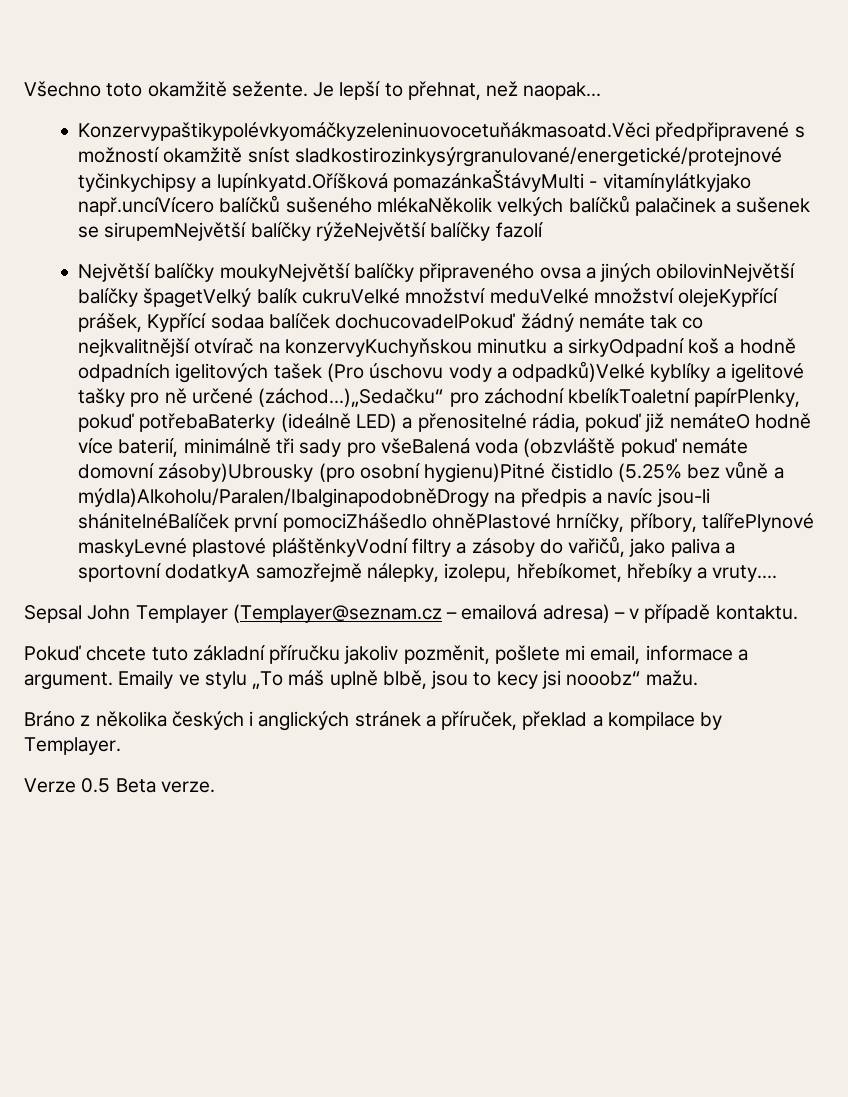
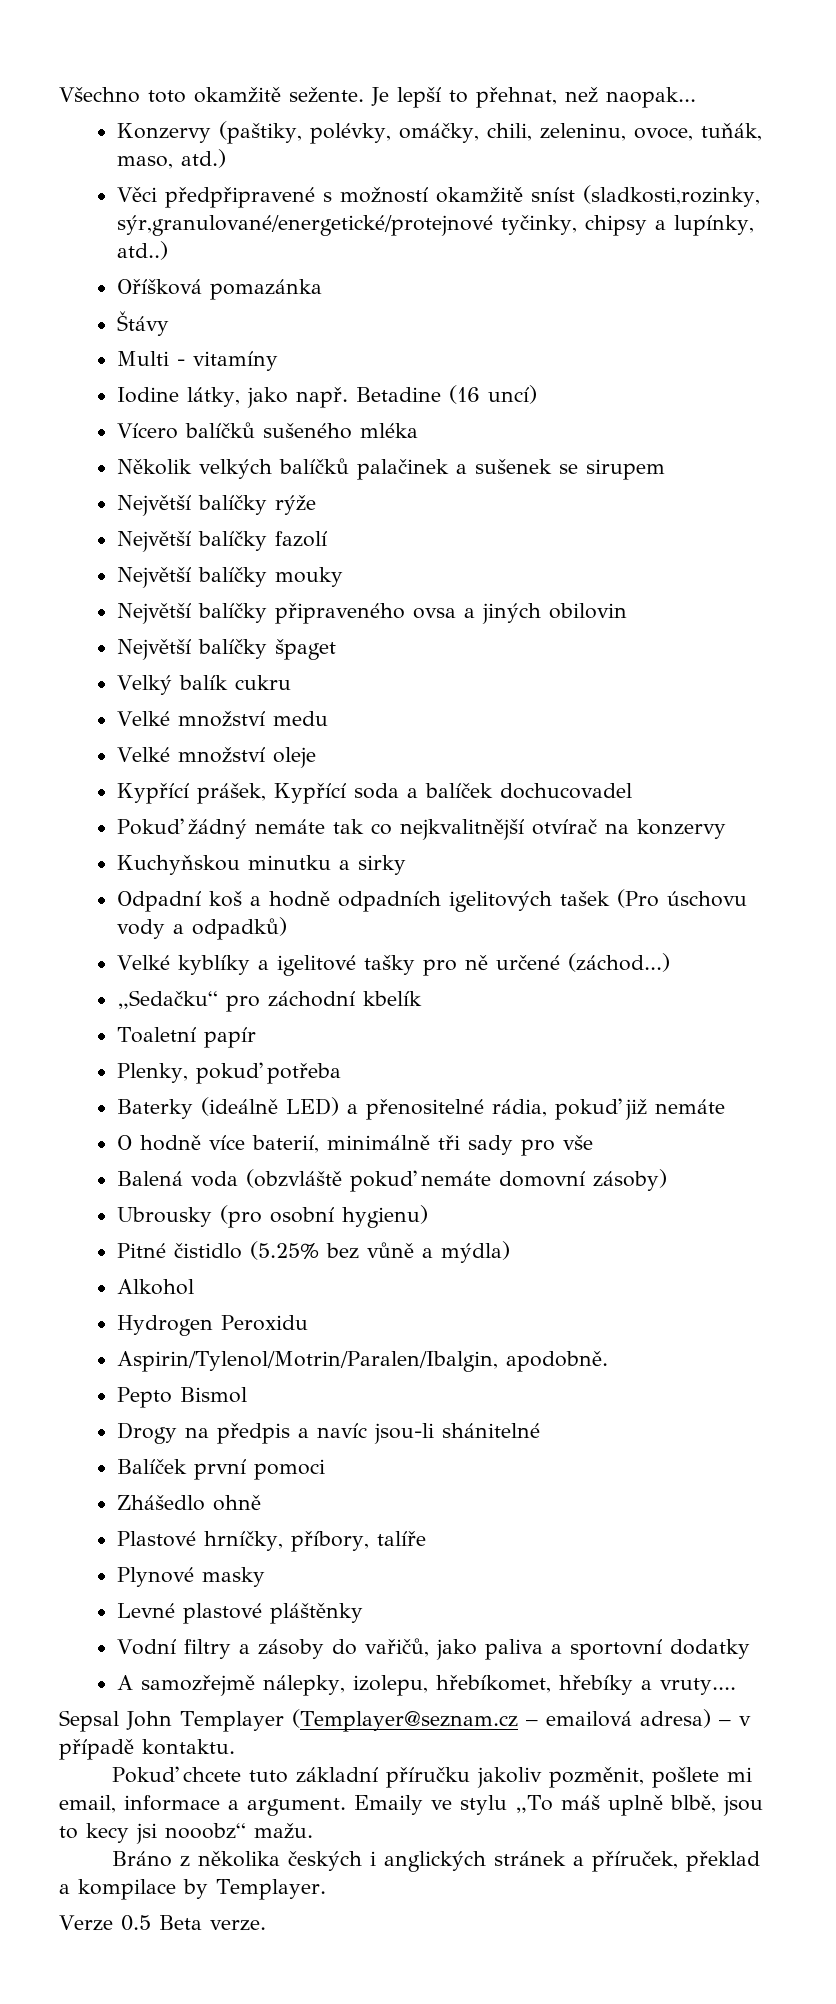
- Konzervypaštikypolévkyomáčkyzeleninuovocetuňákmasoatd.Věci předpřipravené s možností okamžitě sníst sladkostirozinkysýrgranulované/energetické/protejnové tyčinkychipsy a lupínkyatd.Oříšková pomazánkaŠtávyMulti - vitamínylátkyjako např.uncíVícero balíčků sušeného mlékaNěkolik velkých balíčků palačinek a sušenek se sirupemNejvětší balíčky rýžeNejvětší balíčky fazolí
+ Konzervy (paštiky, polévky, omáčky, chili, zeleninu, ovoce, tuňák, maso, atd.)
+ Věci předpřipravené s možností okamžitě sníst (sladkosti,rozinky, sýr,granulované/energetické/protejnové tyčinky, chipsy a lupínky, atd..)
+ Oříšková pomazánka
+ Štávy
+ Multi - vitamíny
+ Iodine látky, jako např. Betadine (16 uncí)
+ Vícero balíčků sušeného mléka
+ Několik velkých balíčků palačinek a sušenek se sirupem
+ Největší balíčky rýže
+ Největší balíčky fazolí
- Největší balíčky moukyNejvětší balíčky připraveného ovsa a jiných obilovinNejvětší balíčky špagetVelký balík cukruVelké množství meduVelké množství olejeKypřící prášek, Kypřící sodaa balíček dochucovadelPokuď žádný nemáte tak co nejkvalitnější otvírač na konzervyKuchyňskou minutku a sirkyOdpadní koš a hodně odpadních igelitových tašek (Pro úschovu vody a odpadků)Velké kyblíky a igelitové tašky pro ně určené (záchod...)„Sedačku“ pro záchodní kbelíkToaletní papírPlenky, pokuď potřebaBaterky (ideálně LED) a přenositelné rádia, pokuď již nemáteO hodně více baterií, minimálně tři sady pro všeBalená voda (obzvláště pokuď nemáte domovní zásoby)Ubrousky (pro osobní hygienu)Pitné čistidlo (5.25% bez vůně a mýdla)Alkoholu/Paralen/IbalginapodobněDrogy na předpis a navíc jsou-li shánitelnéBalíček první pomociZhášedlo ohněPlastové hrníčky, příbory, talířePlynové maskyLevné plastové pláštěnkyVodní filtry a zásoby do vařičů, jako paliva a sportovní dodatkyA samozřejmě nálepky, izolepu, hřebíkomet, hřebíky a vruty....
+ Největší balíčky mouky
+ Největší balíčky připraveného ovsa a jiných obilovin
+ Největší balíčky špaget
+ Velký balík cukru
+ Velké množství medu
+ Velké množství oleje
+ Kypřící prášek, Kypřící soda a balíček dochucovadel
+ Pokuď žádný nemáte tak co nejkvalitnější otvírač na konzervy
+ Kuchyňskou minutku a sirky
+ Odpadní koš a hodně odpadních igelitových tašek (Pro úschovu vody a odpadků)
+ Velké kyblíky a igelitové tašky pro ně určené (záchod...)
+ „Sedačku“ pro záchodní kbelík
+ Toaletní papír
+ Plenky, pokuď potřeba
+ Baterky (ideálně LED) a přenositelné rádia, pokuď již nemáte
+ O hodně více baterií, minimálně tři sady pro vše
+ Balená voda (obzvláště pokuď nemáte domovní zásoby)
+ Ubrousky (pro osobní hygienu)
+ Pitné čistidlo (5.25% bez vůně a mýdla)
+ Alkohol
+ Hydrogen Peroxidu
+ Aspirin/Tylenol/Motrin/Paralen/Ibalgin, apodobně.
+ Pepto Bismol
+ Drogy na předpis a navíc jsou-li shánitelné
+ Balíček první pomoci
+ Zhášedlo ohně
+ Plastové hrníčky, příbory, talíře
+ Plynové masky
+ Levné plastové pláštěnky
+ Vodní filtry a zásoby do vařičů, jako paliva a sportovní dodatky
+ A samozřejmě nálepky, izolepu, hřebíkomet, hřebíky a vruty....

